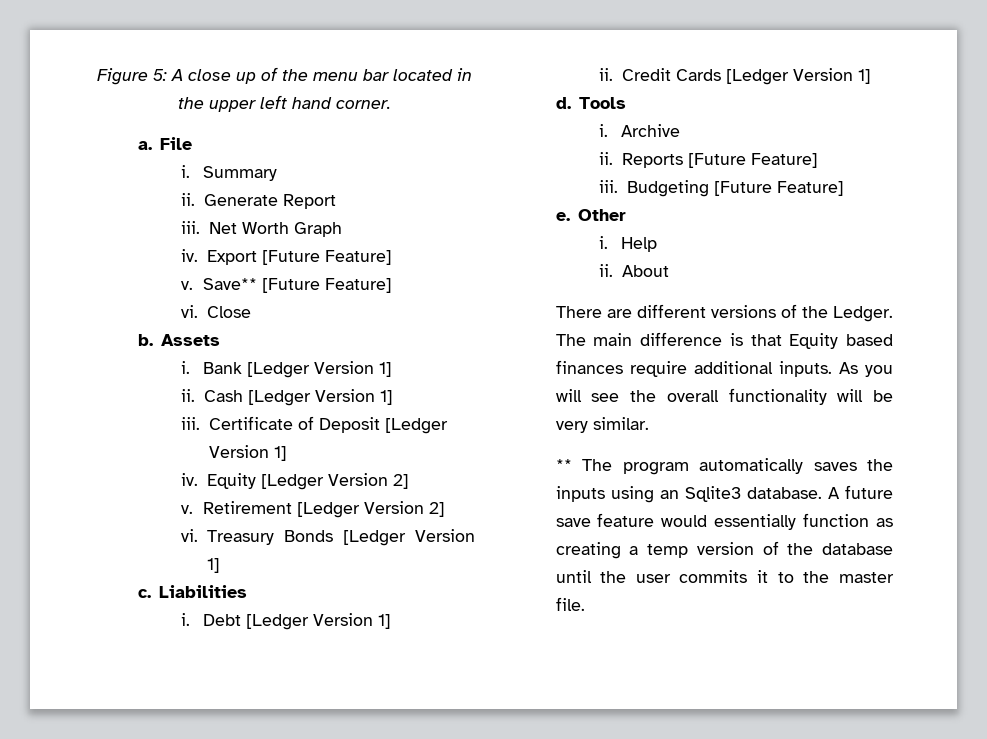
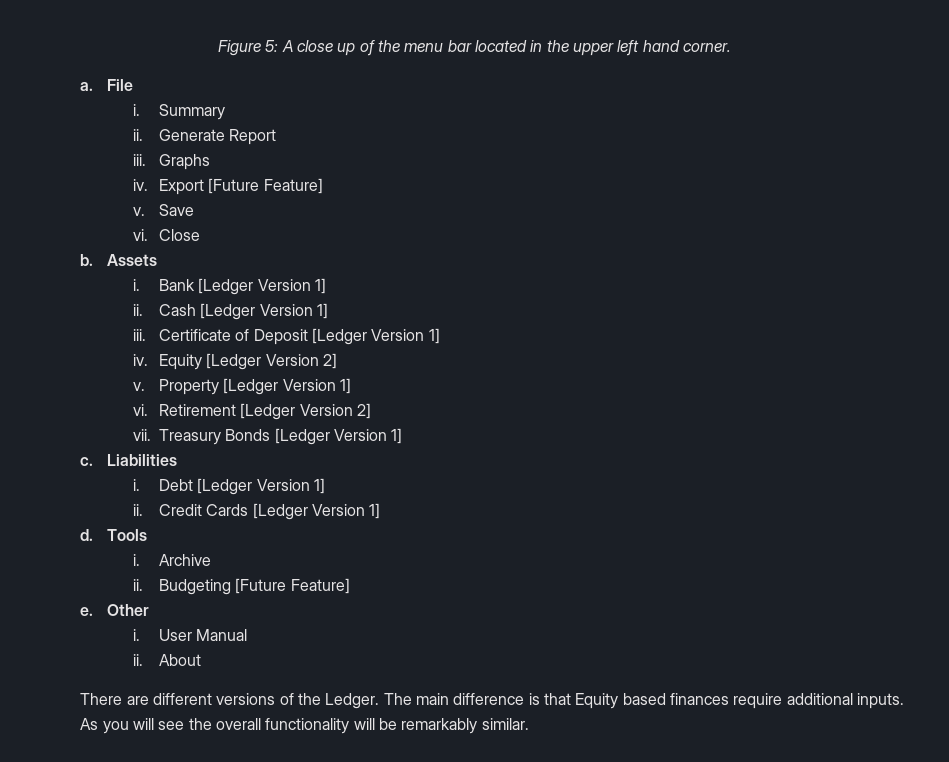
- Net Worth Graph
+ Graphs
- Save** [Future Feature]
+ Save
+ Property [Ledger Version 1]
+ vi.
  Retirement [Ledger Version 2]
- vi.
+ vii.
- Reports [Future Feature]
- iii.
- Help
+ User Manual
- As you will see the overall functionality will be very similar.
+ As you will see the overall functionality will be remarkably similar.
- ** The program automatically saves the inputs using an Sqlite3 database. A future save feature would essentially function as creating a temp version of the database until the user commits it to the master file.

